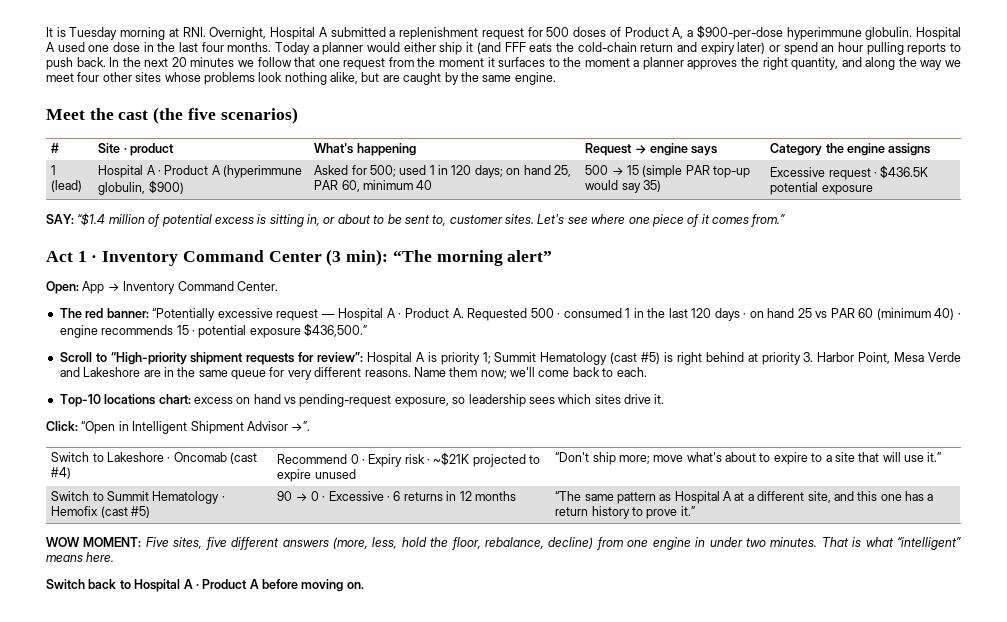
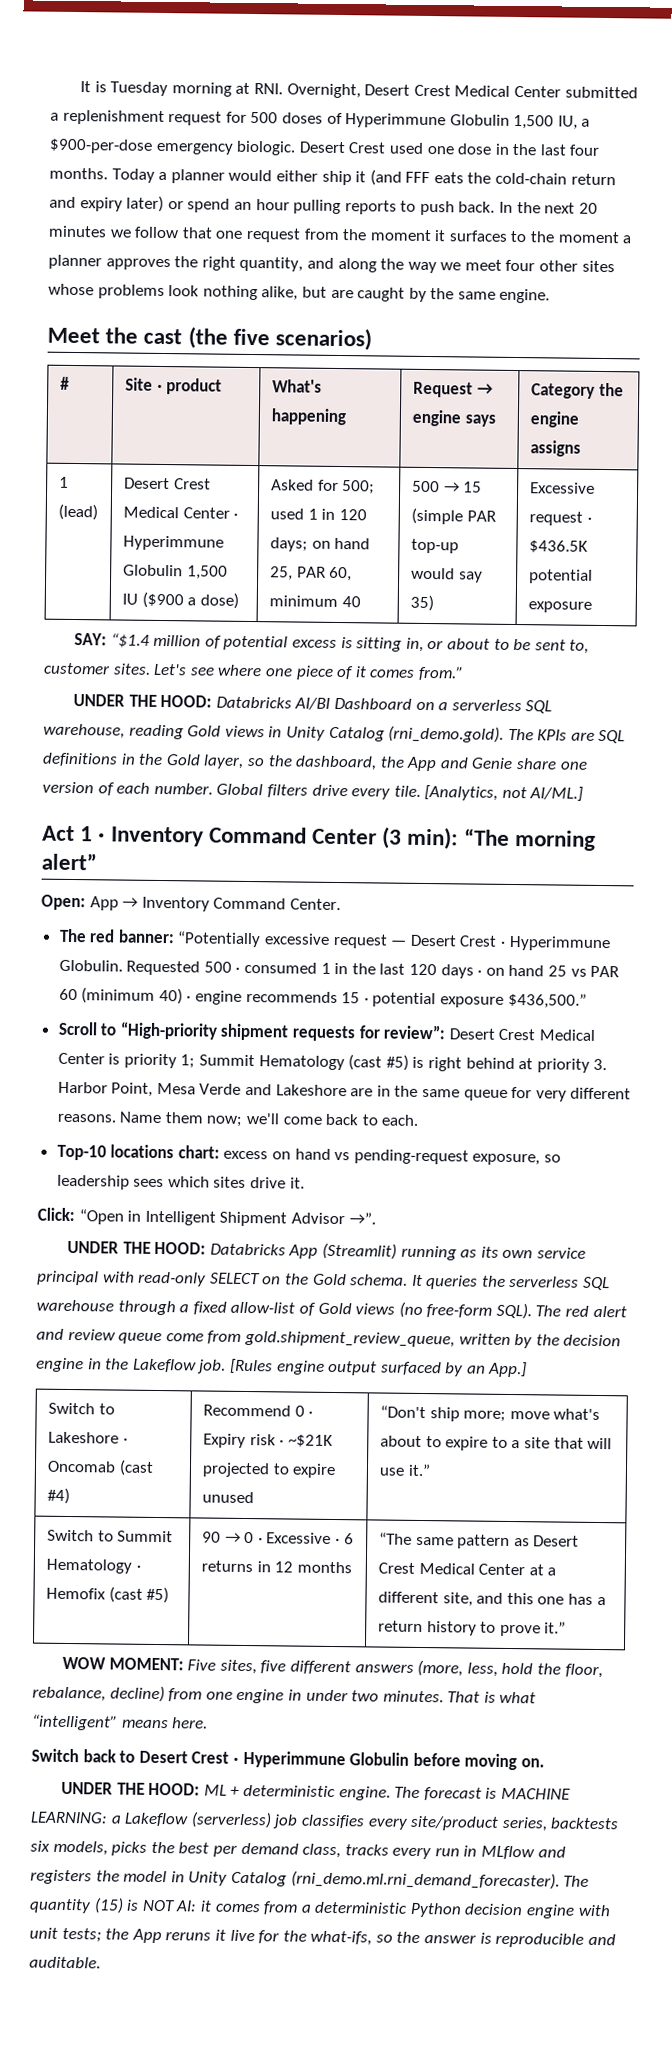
- It is Tuesday morning at RNI. Overnight, Hospital A submitted a replenishment request for 500 doses of Product A, a $900-per-dose hyperimmune globulin. Hospital A used one dose in the last four months.
+ It is Tuesday morning at RNI. Overnight, Desert Crest Medical Center submitted a replenishment request for 500 doses of Hyperimmune Globulin 1,500 IU, a $900-per-dose emergency biologic. Desert Crest used one dose in the last four months.
- Hospital A · Product A (hyperimmune globulin, $900)
+ Desert Crest Medical Center · Hyperimmune Globulin 1,500 IU ($900 a dose)
+ UNDER THE HOOD: Databricks AI/BI Dashboard on a serverless SQL warehouse, reading Gold views in Unity Catalog (rni_demo.gold). The KPIs are SQL definitions in the Gold layer, so the dashboard, the App and Genie share one version of each number. Global filters drive every tile. [Analytics, not AI/ML.]
- The red banner: “Potentially excessive request — Hospital A · Product A. Requested 500 · consumed 1 in the last 120 days · on hand 25 vs PAR 60 (minimum 40) · engine recommends 15 · potential exposure $436,500.”
+ The red banner: “Potentially excessive request — Desert Crest · Hyperimmune Globulin. Requested 500 · consumed 1 in the last 120 days · on hand 25 vs PAR 60 (minimum 40) · engine recommends 15 · potential exposure $436,500.”
- Scroll to “High-priority shipment requests for review”: Hospital A is priority 1; Summit Hematology (cast #5) is right behind at priority 3. Harbor Point, Mesa Verde and Lakeshore are in the same queue for very different reasons.
+ Scroll to “High-priority shipment requests for review”: Desert Crest Medical Center is priority 1; Summit Hematology (cast #5) is right behind at priority 3. Harbor Point, Mesa Verde and Lakeshore are in the same queue for very different reasons.
+ UNDER THE HOOD: Databricks App (Streamlit) running as its own service principal with read-only SELECT on the Gold schema. It queries the serverless SQL warehouse through a fixed allow-list of Gold views (no free-form SQL). The red alert and review queue come from gold.shipment_review_queue, written by the decision engine in the Lakeflow job. [Rules engine output surfaced by an App.]
- “The same pattern as Hospital A at a different site, and this one has a return history to prove it.”
+ “The same pattern as Desert Crest Medical Center at a different site, and this one has a return history to prove it.”
- Switch back to Hospital A · Product A before moving on.
+ Switch back to Desert Crest · Hyperimmune Globulin before moving on.
+ UNDER THE HOOD: ML + deterministic engine. The forecast is MACHINE LEARNING: a Lakeflow (serverless) job classifies every site/product series, backtests six models, picks the best per demand class, tracks every run in MLflow and registers the model in Unity Catalog (rni_demo.ml.rni_demand_forecaster). The quantity (15) is NOT AI: it comes from a deterministic Python decision engine with unit tests; the App reruns it live for the what-ifs, so the answer is reproducible and auditable.

